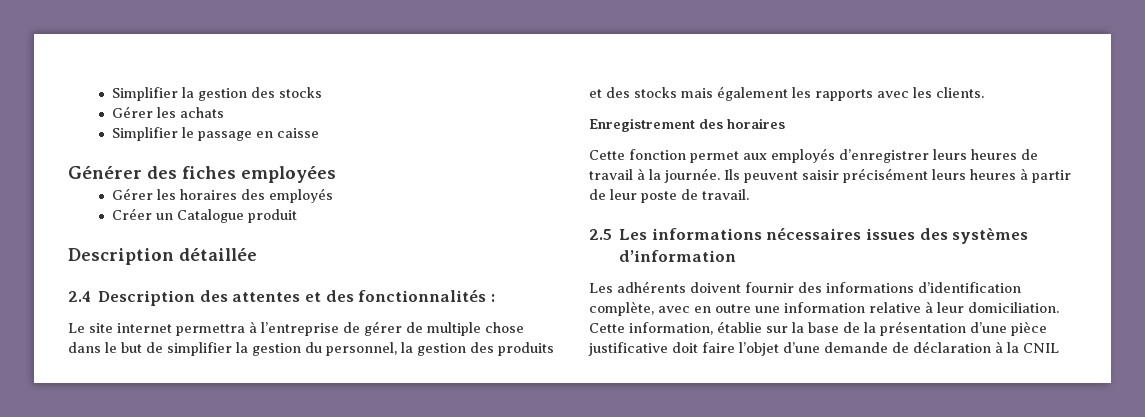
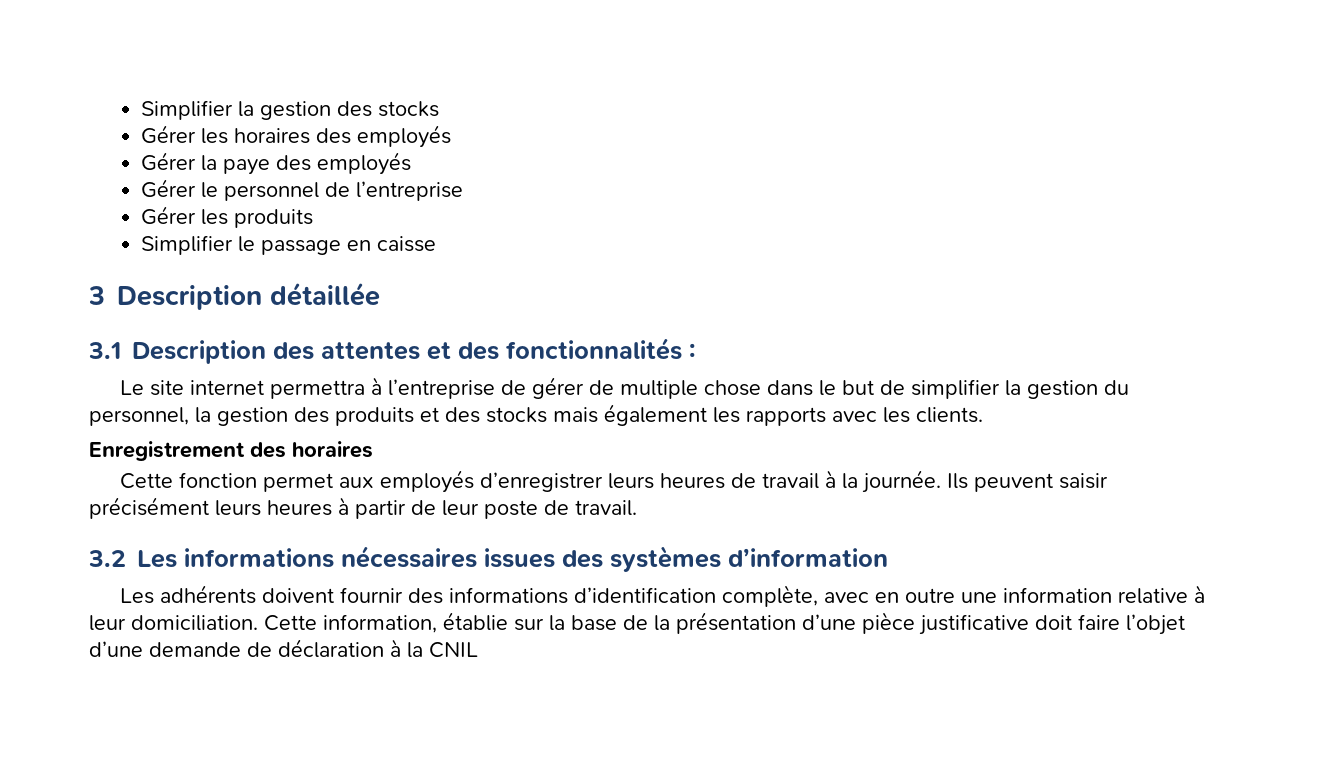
- Gérer les achats
+ Gérer les horaires des employés
+ Gérer la paye des employés
+ Gérer le personnel de l’entreprise
+ Gérer les produits
- Générer des fiches employées
- Gérer les horaires des employés
- Créer un Catalogue produit
- Description détaillée
+ 3 Description détaillée
- 2.4 Description des attentes et des fonctionnalités :
+ 3.1 Description des attentes et des fonctionnalités :
- 2.5 Les informations nécessaires issues des systèmes d’information
+ 3.2 Les informations nécessaires issues des systèmes d’information

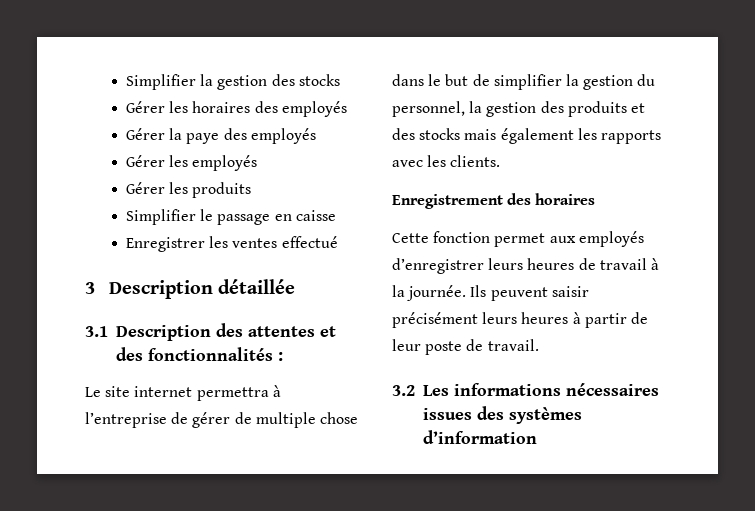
- Gérer le personnel de l’entreprise
+ Gérer les employés
+ Enregistrer les ventes effectué
- Les adhérents doivent fournir des informations d’identification complète, avec en outre une information relative à leur domiciliation. Cette information, établie sur la base de la présentation d’une pièce justificative doit faire l’objet d’une demande de déclaration à la CNIL

